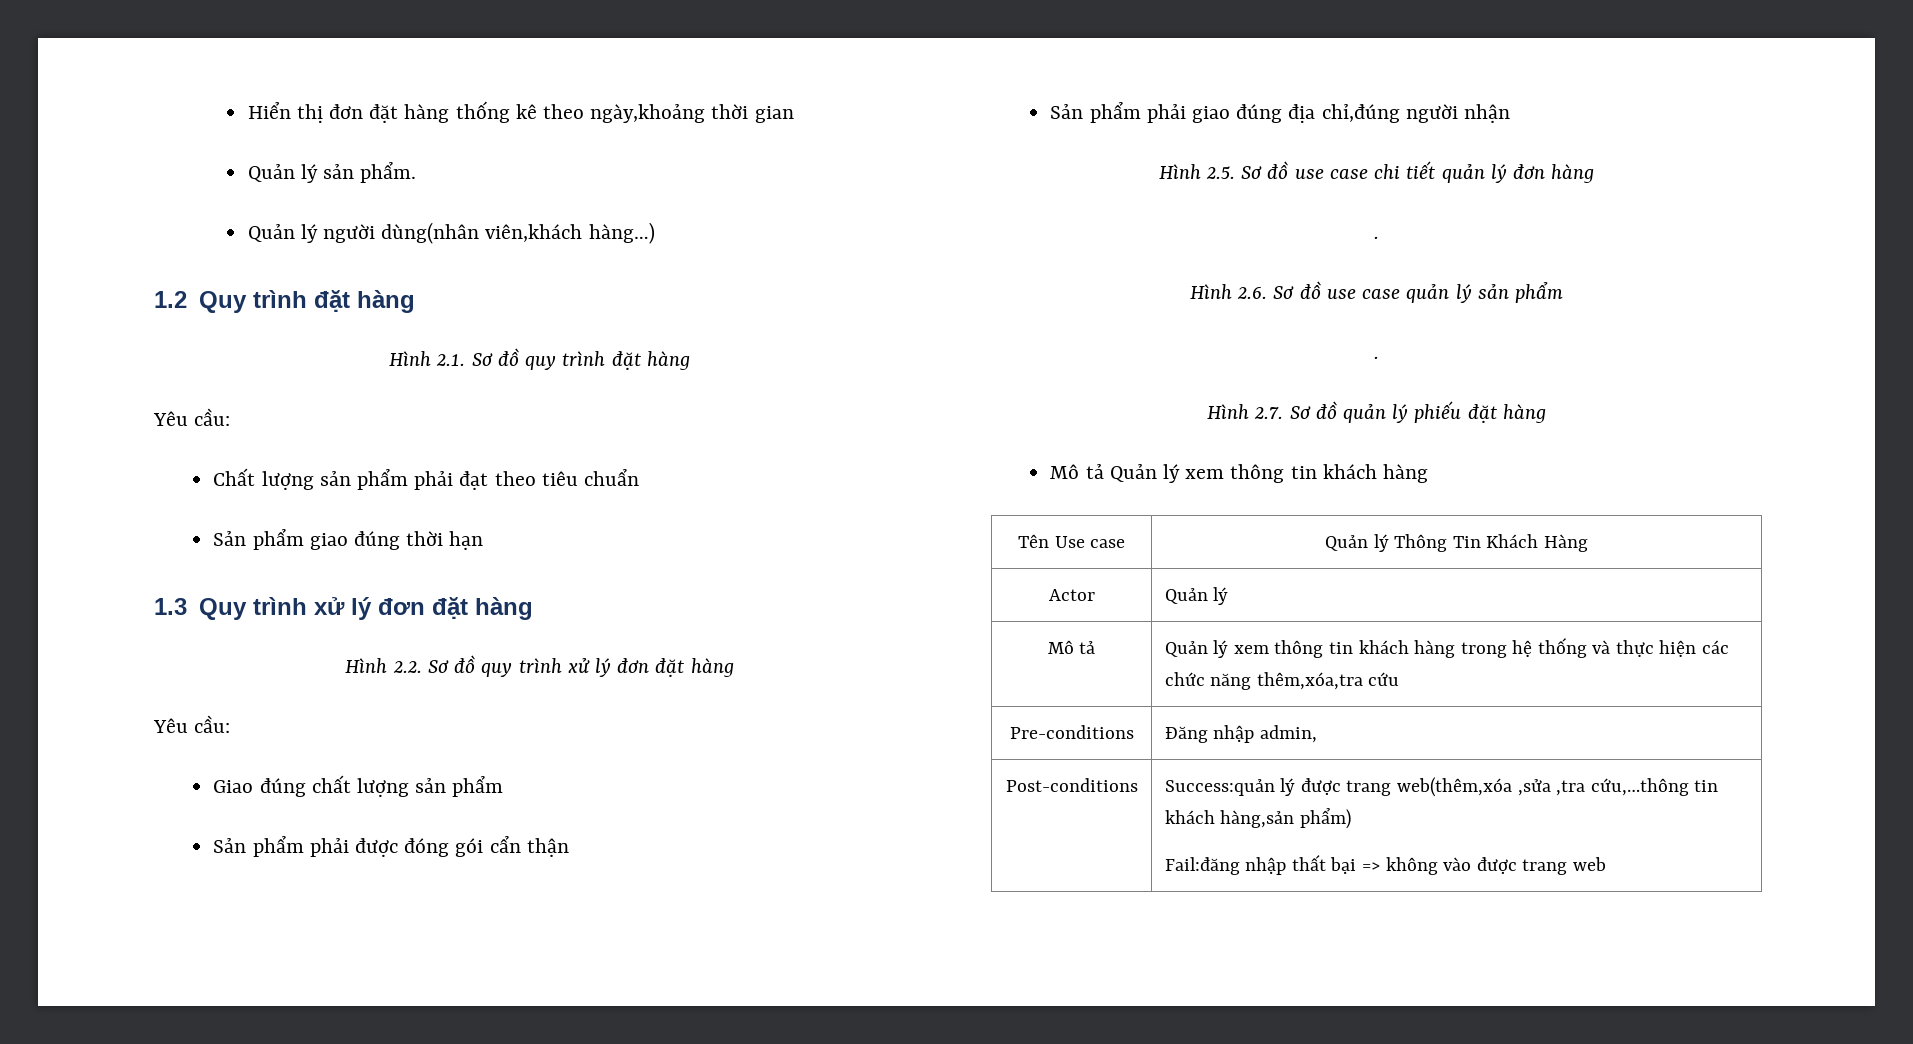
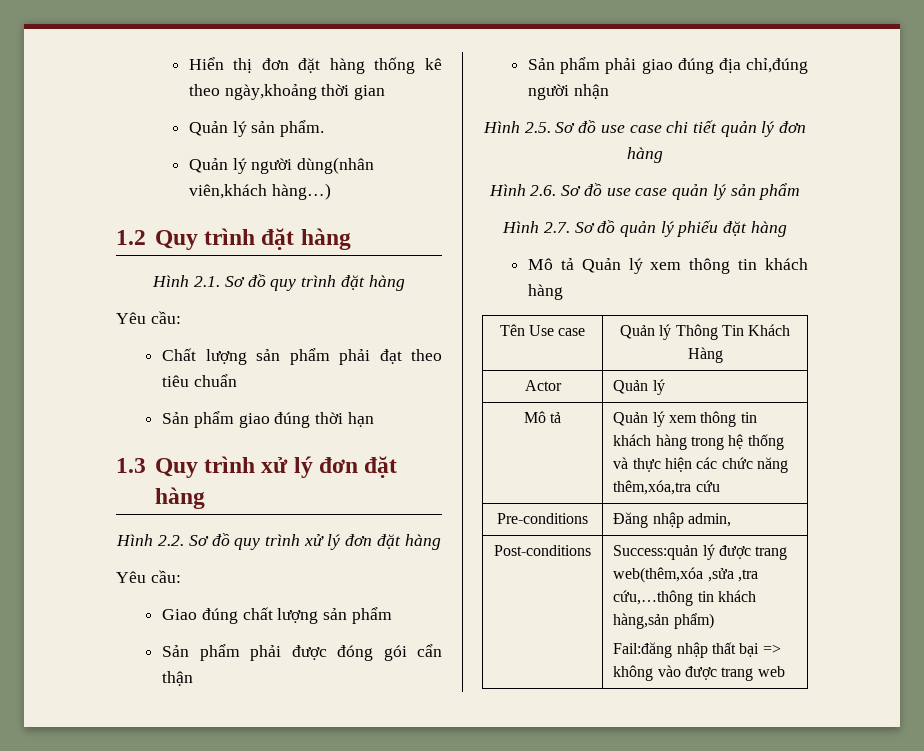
  Hình 2.5. Sơ đồ use case chi tiết quản lý đơn hàng
- .
  Hình 2.6. Sơ đồ use case quản lý sản phẩm
- .

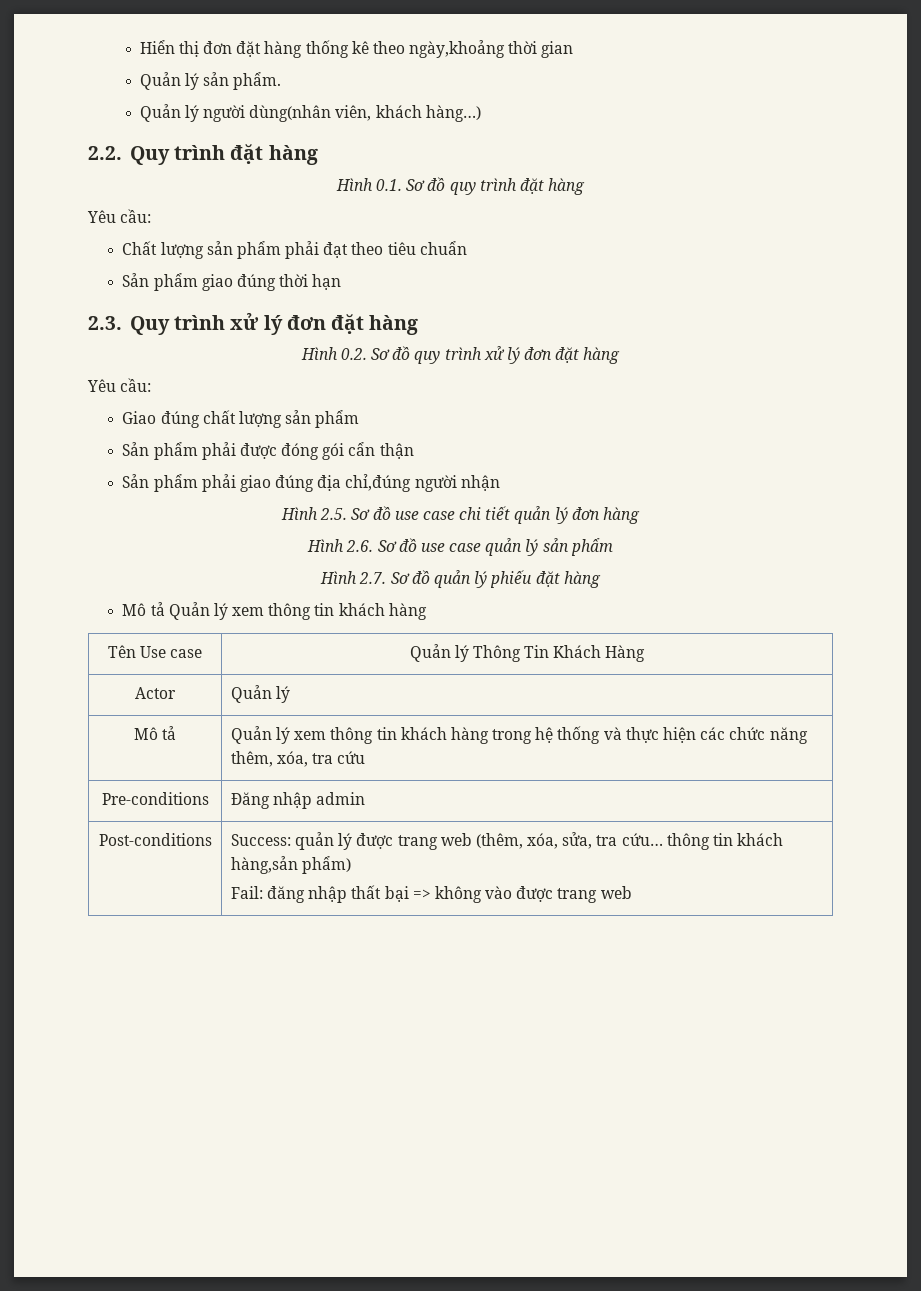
- Quản lý người dùng(nhân viên,khách hàng…)
+ Quản lý người dùng(nhân viên, khách hàng…)
- 1.2 Quy trình đặt hàng
+ 2.2. Quy trình đặt hàng
- Hình 2.1. Sơ đồ quy trình đặt hàng
+ Hình 0.1. Sơ đồ quy trình đặt hàng
- 1.3 Quy trình xử lý đơn đặt hàng
+ 2.3. Quy trình xử lý đơn đặt hàng
- Hình 2.2. Sơ đồ quy trình xử lý đơn đặt hàng
+ Hình 0.2. Sơ đồ quy trình xử lý đơn đặt hàng
- Mô tả | Quản lý xem thông tin khách hàng trong hệ thống và thực hiện các chức năng thêm,xóa,tra cứu
+ Mô tả | Quản lý xem thông tin khách hàng trong hệ thống và thực hiện các chức năng thêm, xóa, tra cứu
- Pre-conditions | Đăng nhập admin,
+ Pre-conditions | Đăng nhập admin
- Post-conditions | Success:quản lý được trang web(thêm,xóa ,sửa ,tra cứu,…thông tin khách hàng,sản phẩm)
- Fail:đăng nhập thất bại => không vào được trang web
+ Post-conditions | Success: quản lý được trang web (thêm, xóa, sửa, tra cứu… thông tin khách hàng,sản phẩm)
+ Fail: đăng nhập thất bại => không vào được trang web

